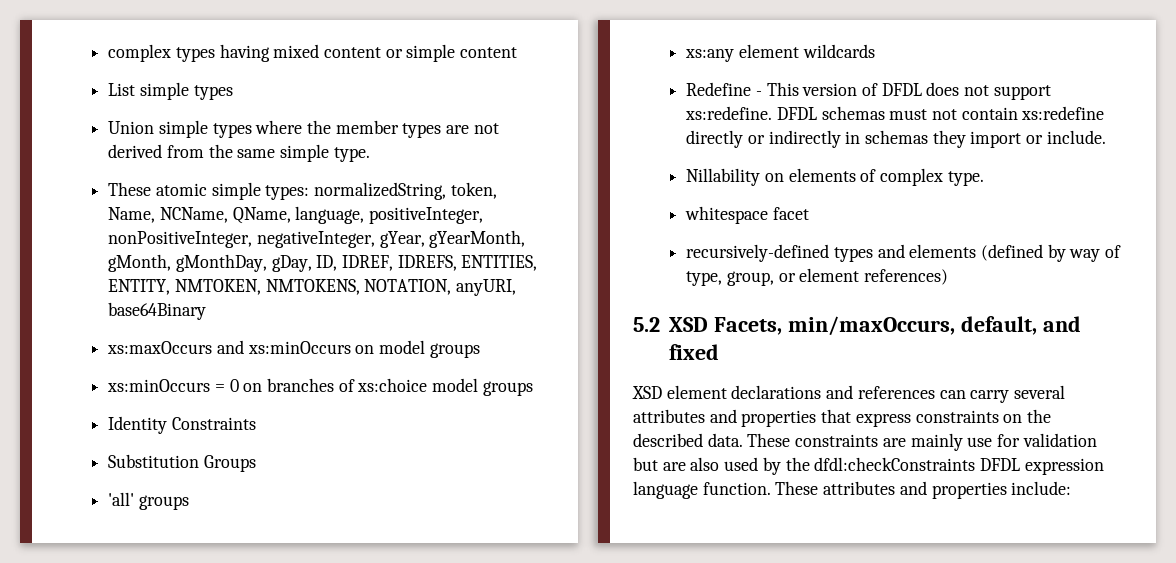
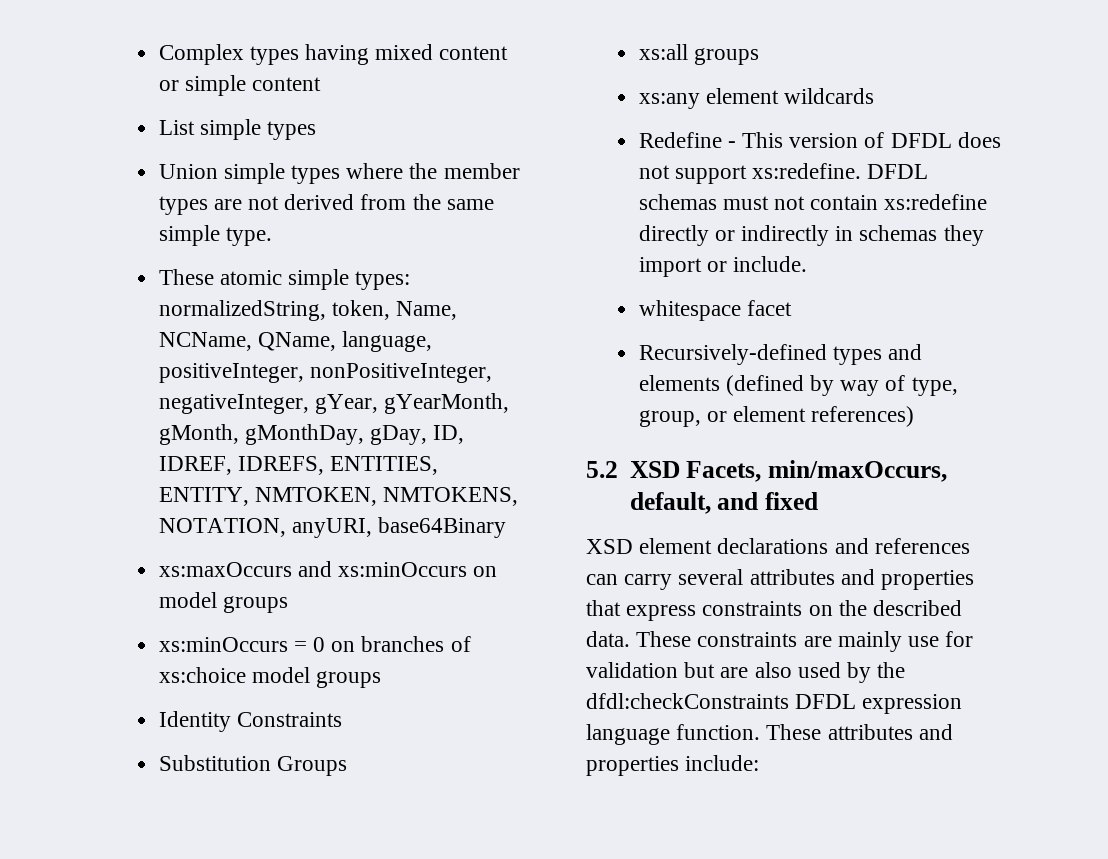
- complex types having mixed content or simple content
+ Complex types having mixed content or simple content
- 'all' groups
+ xs:all groups
- Nillability on elements of complex type.
- recursively-defined types and elements (defined by way of type, group, or element references)
+ Recursively-defined types and elements (defined by way of type, group, or element references)

